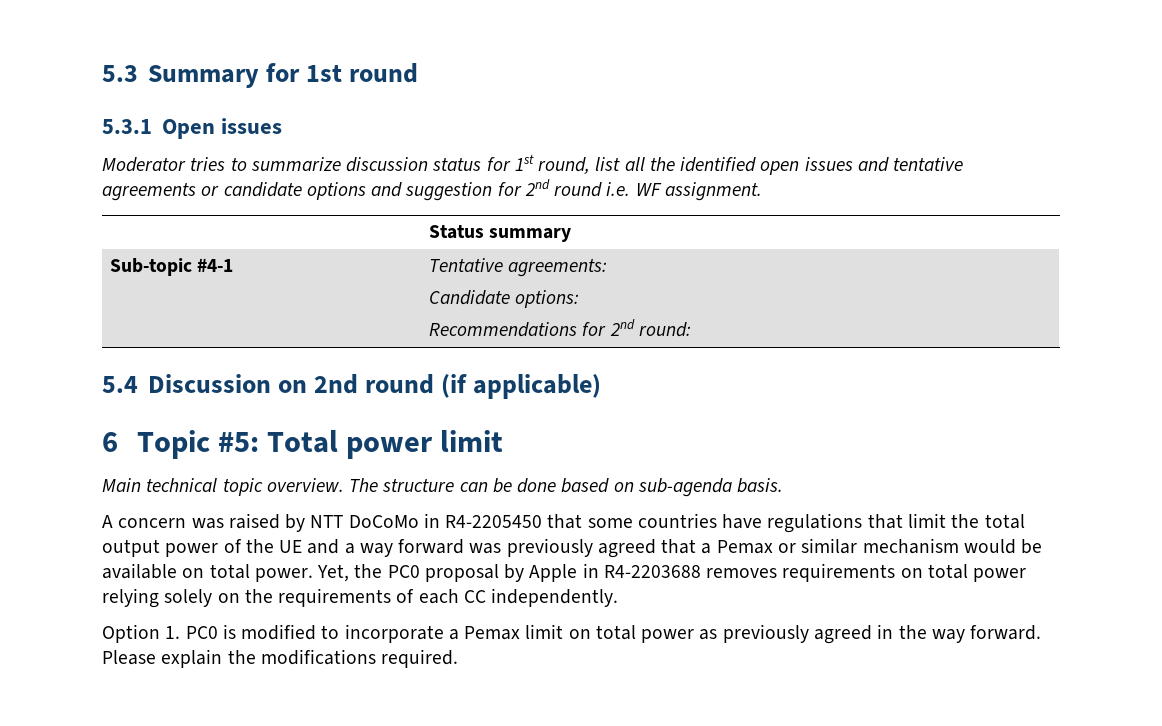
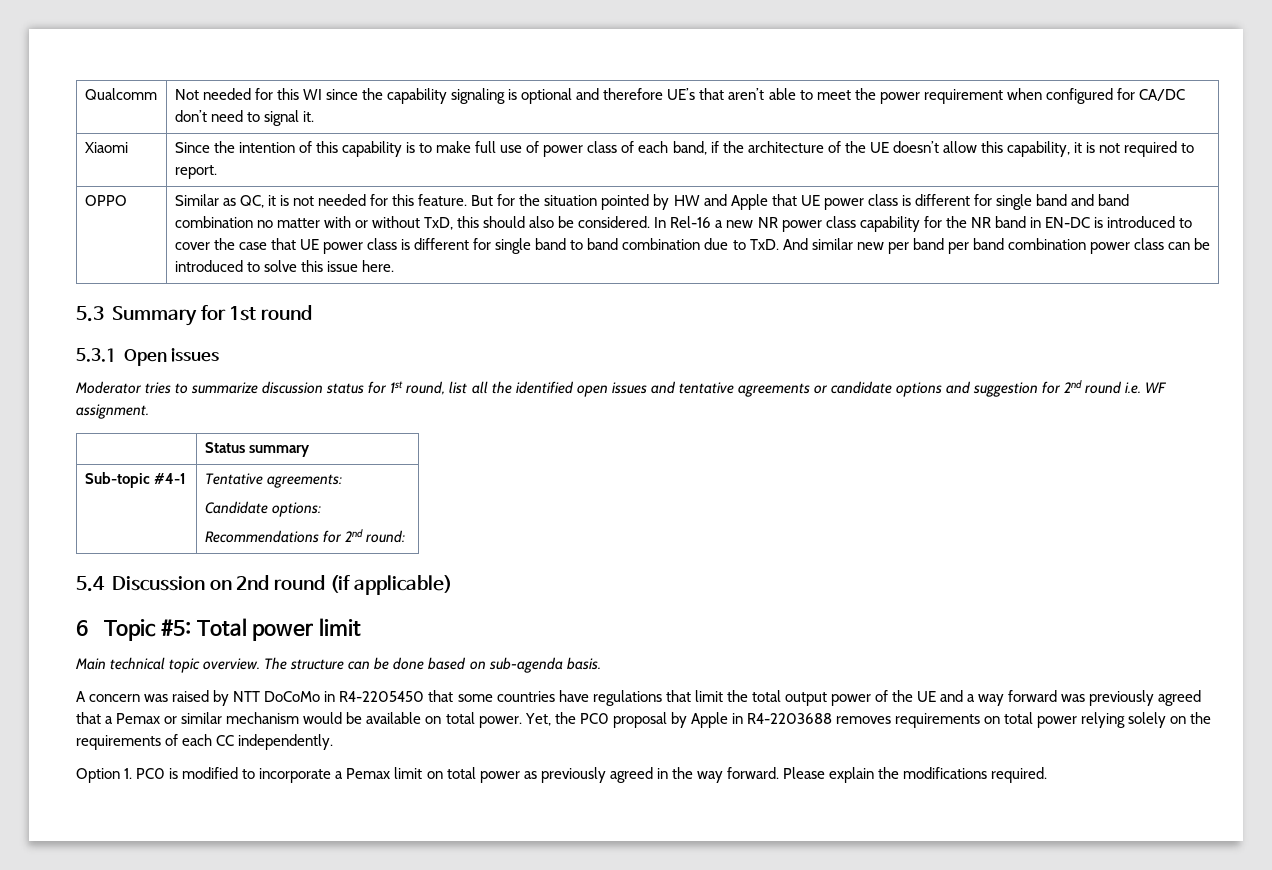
+ Qualcomm | Not needed for this WI since the capability signaling is optional and therefore UE’s that aren’t able to meet the power requirement when configured for CA/DC don’t need to signal it.
+ Xiaomi | Since the intention of this capability is to make full use of power class of each band, if the architecture of the UE doesn’t allow this capability, it is not required to report.
+ OPPO | Similar as QC, it is not needed for this feature. But for the situation pointed by HW and Apple that UE power class is different for single band and band combination no matter with or without TxD, this should also be considered. In Rel-16 a new NR power class capability for the NR band in EN-DC is introduced to cover the case that UE power class is different for single band to band combination due to TxD. And similar new per band per band combination power class can be introduced to solve this issue here.

